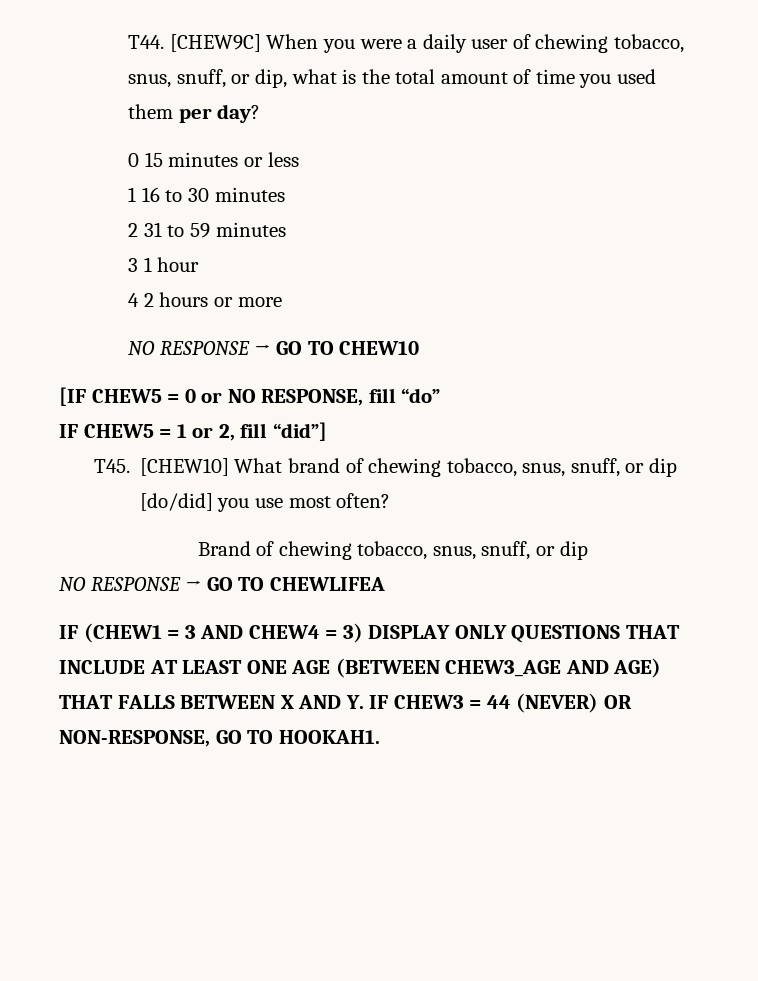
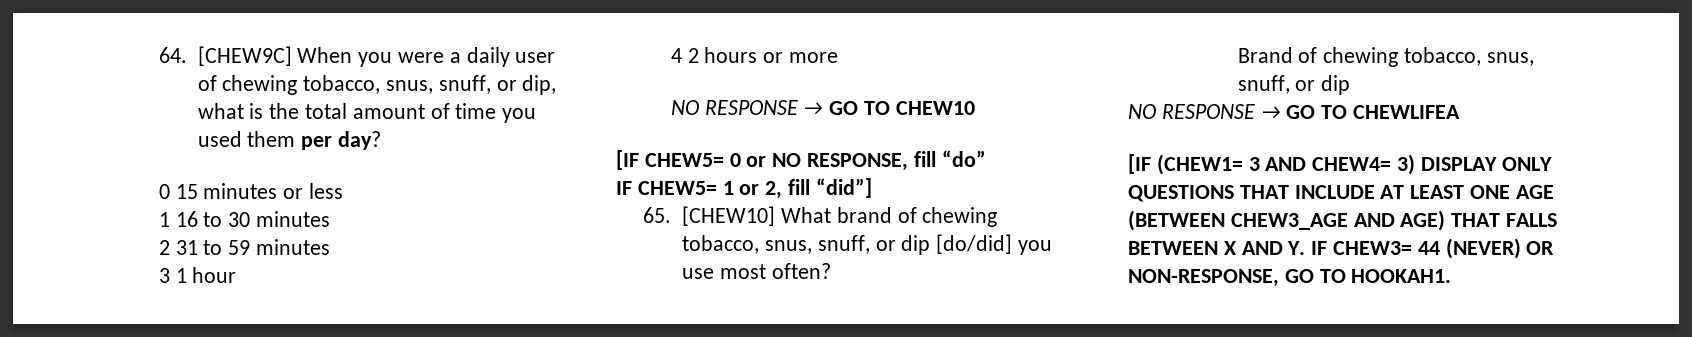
- T44. [CHEW9C] When you were a daily user of chewing tobacco, snus, snuff, or dip, what is the total amount of time you used them per day?
+ 64. [CHEW9C] When you were a daily user of chewing tobacco, snus, snuff, or dip, what is the total amount of time you used them per day?
- [IF CHEW5 = 0 or NO RESPONSE, fill “do”
+ [IF CHEW5= 0 or NO RESPONSE, fill “do”
- IF CHEW5 = 1 or 2, fill “did”]
+ IF CHEW5= 1 or 2, fill “did”]
- T45. [CHEW10] What brand of chewing tobacco, snus, snuff, or dip [do/did] you use most often?
+ 65. [CHEW10] What brand of chewing tobacco, snus, snuff, or dip [do/did] you use most often?
- IF (CHEW1 = 3 AND CHEW4 = 3) DISPLAY ONLY QUESTIONS THAT INCLUDE AT LEAST ONE AGE (BETWEEN CHEW3_AGE AND AGE) THAT FALLS BETWEEN X AND Y. IF CHEW3 = 44 (NEVER) OR NON-RESPONSE, GO TO HOOKAH1.
+ [IF (CHEW1= 3 AND CHEW4= 3) DISPLAY ONLY QUESTIONS THAT INCLUDE AT LEAST ONE AGE (BETWEEN CHEW3_AGE AND AGE) THAT FALLS BETWEEN X AND Y. IF CHEW3= 44 (NEVER) OR NON-RESPONSE, GO TO HOOKAH1.

